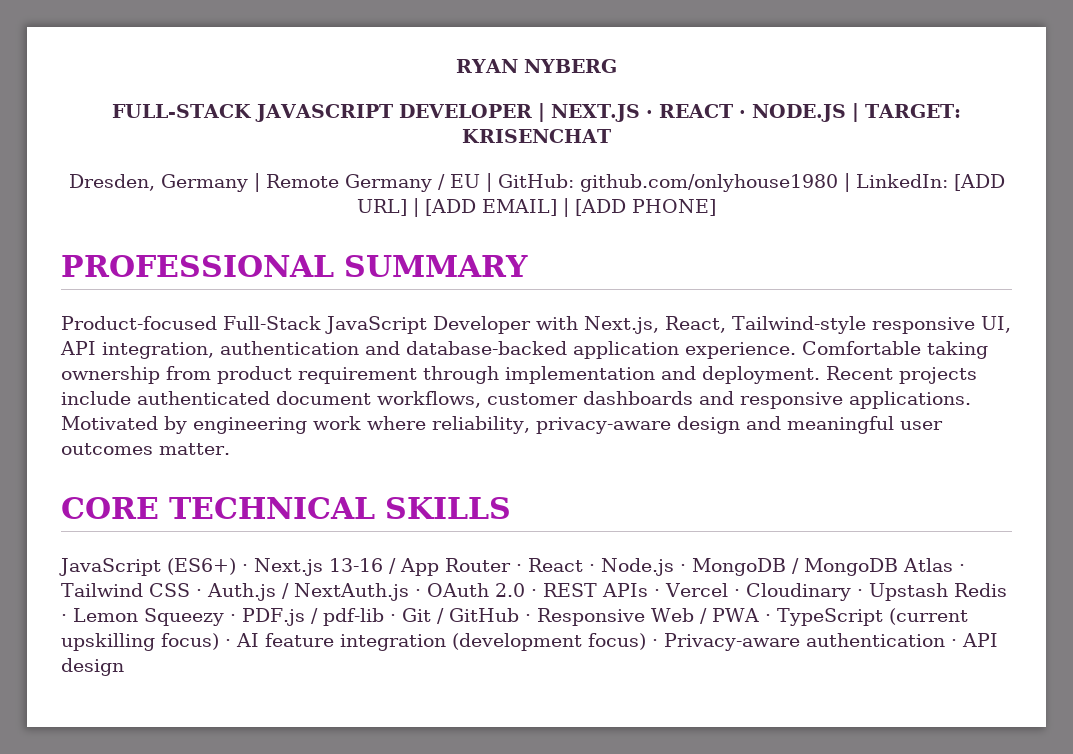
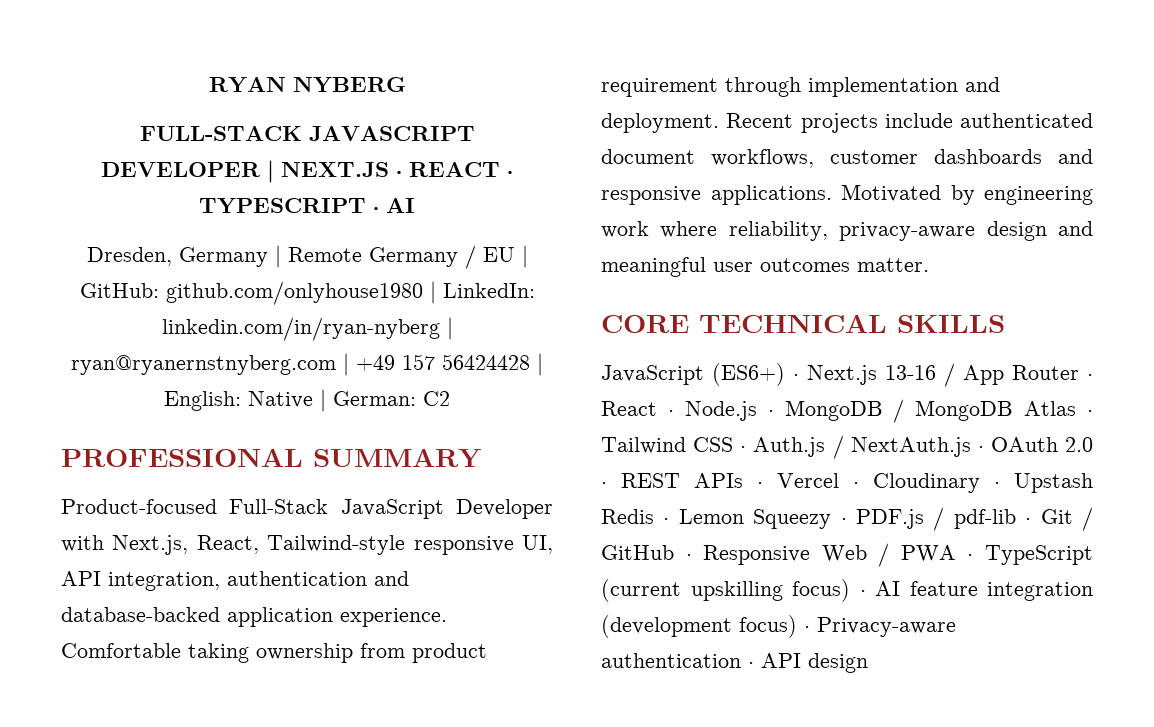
- FULL-STACK JAVASCRIPT DEVELOPER | NEXT.JS · REACT · NODE.JS | TARGET: KRISENCHAT
+ FULL-STACK JAVASCRIPT DEVELOPER | NEXT.JS · REACT · TYPESCRIPT · AI
- Dresden, Germany | Remote Germany / EU | GitHub: github.com/onlyhouse1980 | LinkedIn: [ADD URL] | [ADD EMAIL] | [ADD PHONE]
+ Dresden, Germany | Remote Germany / EU | GitHub: github.com/onlyhouse1980 | LinkedIn: linkedin.com/in/ryan-nyberg | ryan@ryanernstnyberg.com | +49 157 56424428 | English: Native | German: C2

